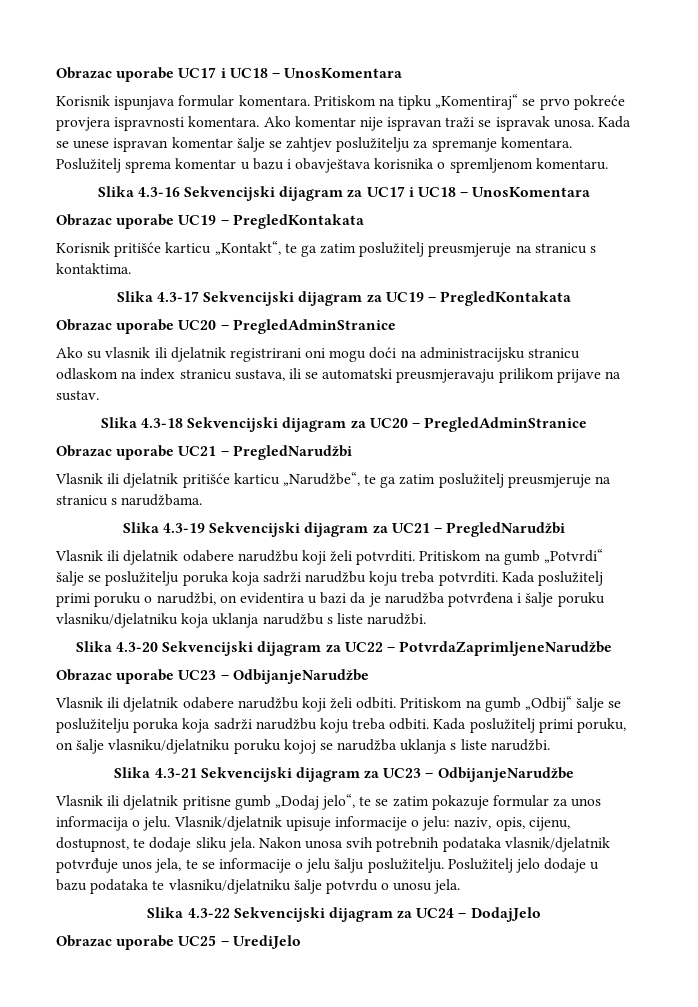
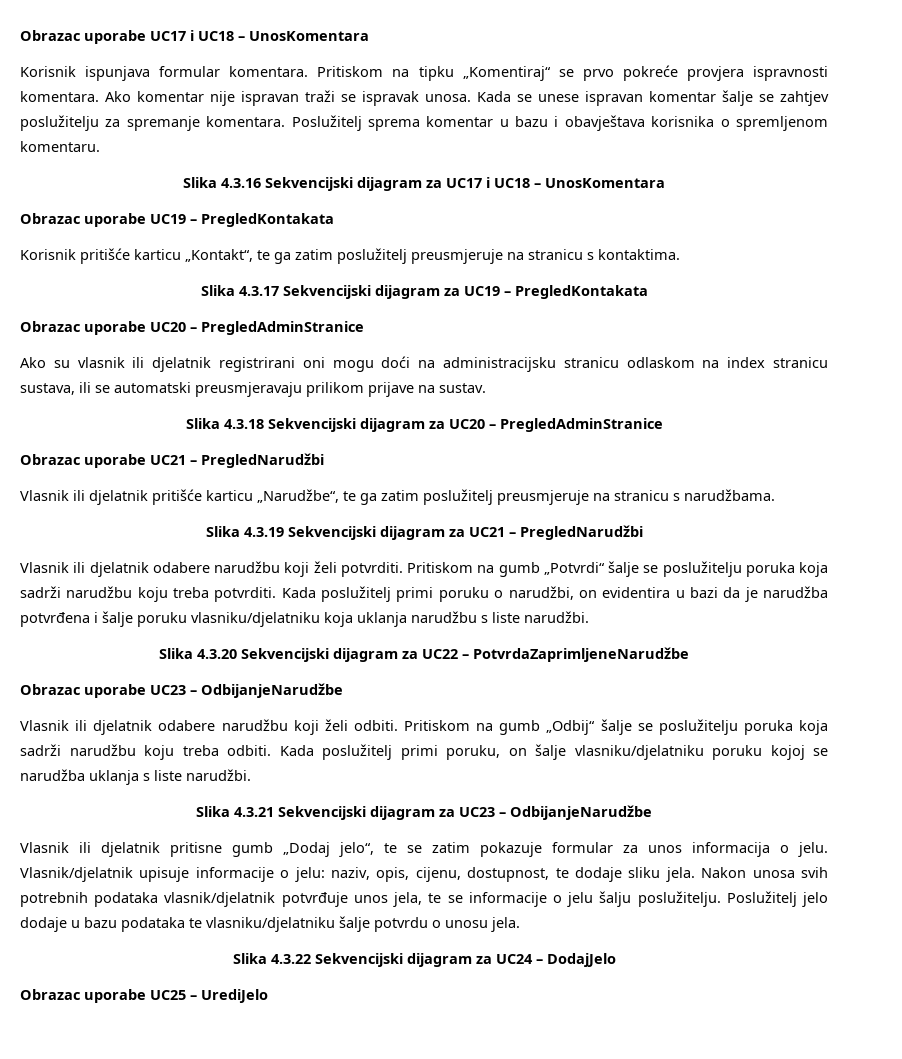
- Slika 4.3-16 Sekvencijski dijagram za UC17 i UC18 – UnosKomentara
+ Slika 4.3.16 Sekvencijski dijagram za UC17 i UC18 – UnosKomentara
- Slika 4.3-17 Sekvencijski dijagram za UC19 – PregledKontakata
+ Slika 4.3.17 Sekvencijski dijagram za UC19 – PregledKontakata
- Slika 4.3-18 Sekvencijski dijagram za UC20 – PregledAdminStranice
+ Slika 4.3.18 Sekvencijski dijagram za UC20 – PregledAdminStranice
- Slika 4.3-19 Sekvencijski dijagram za UC21 – PregledNarudžbi
+ Slika 4.3.19 Sekvencijski dijagram za UC21 – PregledNarudžbi
- Slika 4.3-20 Sekvencijski dijagram za UC22 – PotvrdaZaprimljeneNarudžbe
+ Slika 4.3.20 Sekvencijski dijagram za UC22 – PotvrdaZaprimljeneNarudžbe
- Slika 4.3-21 Sekvencijski dijagram za UC23 – OdbijanjeNarudžbe
+ Slika 4.3.21 Sekvencijski dijagram za UC23 – OdbijanjeNarudžbe
- Slika 4.3-22 Sekvencijski dijagram za UC24 – DodajJelo
+ Slika 4.3.22 Sekvencijski dijagram za UC24 – DodajJelo

